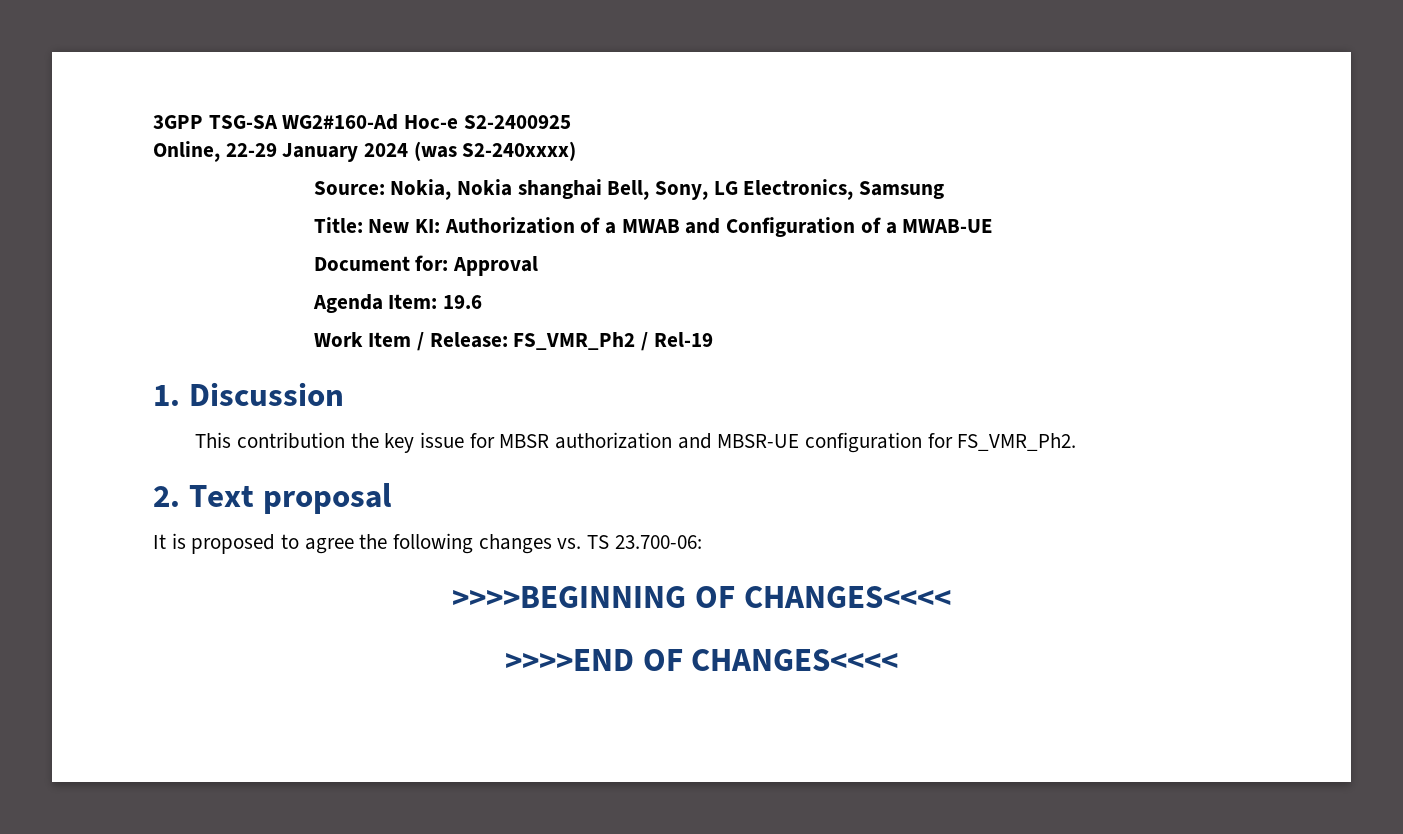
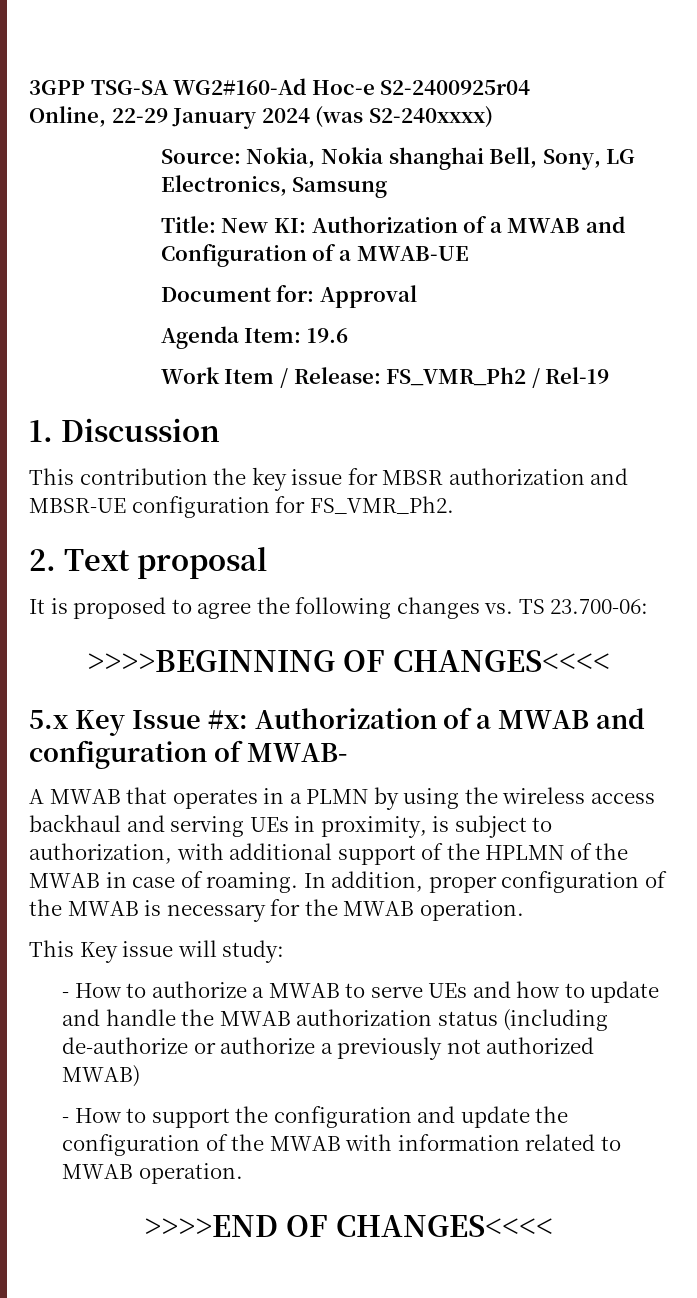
- 3GPP TSG-SA WG2#160-Ad Hoc-e S2-2400925
+ 3GPP TSG-SA WG2#160-Ad Hoc-e S2-2400925r04
+ 5.x Key Issue #x: Authorization of a MWAB and configuration of MWAB-
+ A MWAB that operates in a PLMN by using the wireless access backhaul and serving UEs in proximity, is subject to authorization, with additional support of the HPLMN of the MWAB in case of roaming. In addition, proper configuration of the MWAB is necessary for the MWAB operation.
+ This Key issue will study:
+ - How to authorize a MWAB to serve UEs and how to update and handle the MWAB authorization status (including de-authorize or authorize a previously not authorized MWAB)
+ - How to support the configuration and update the configuration of the MWAB with information related to MWAB operation.

